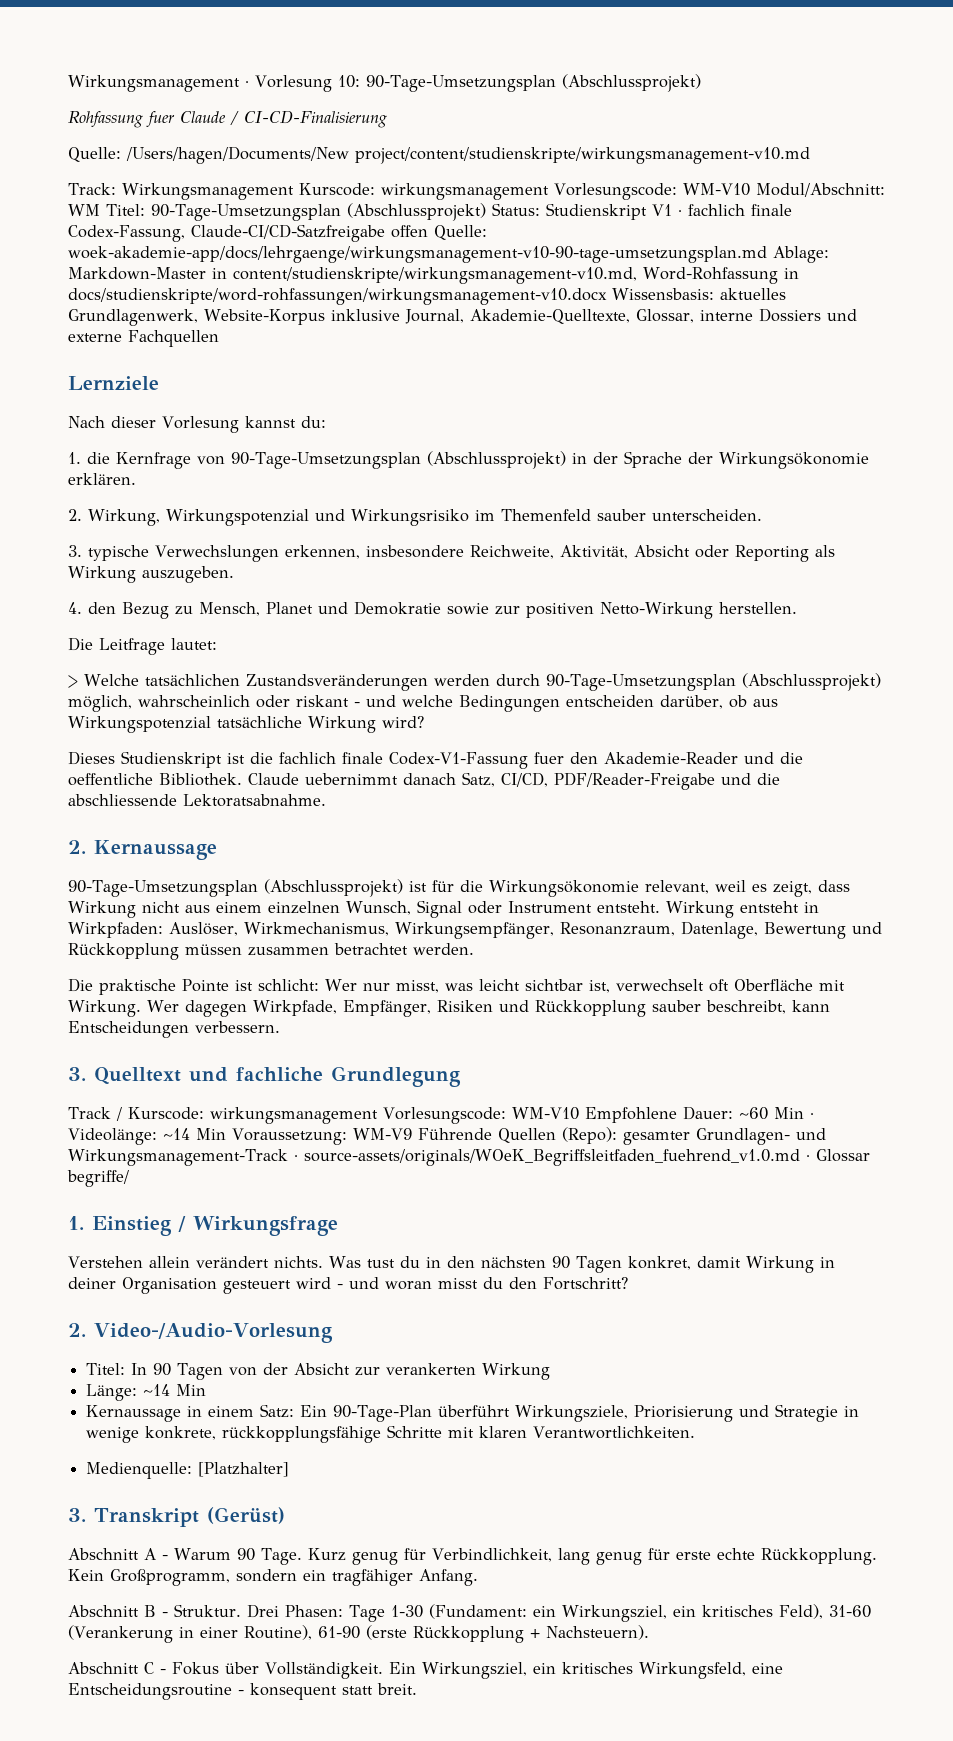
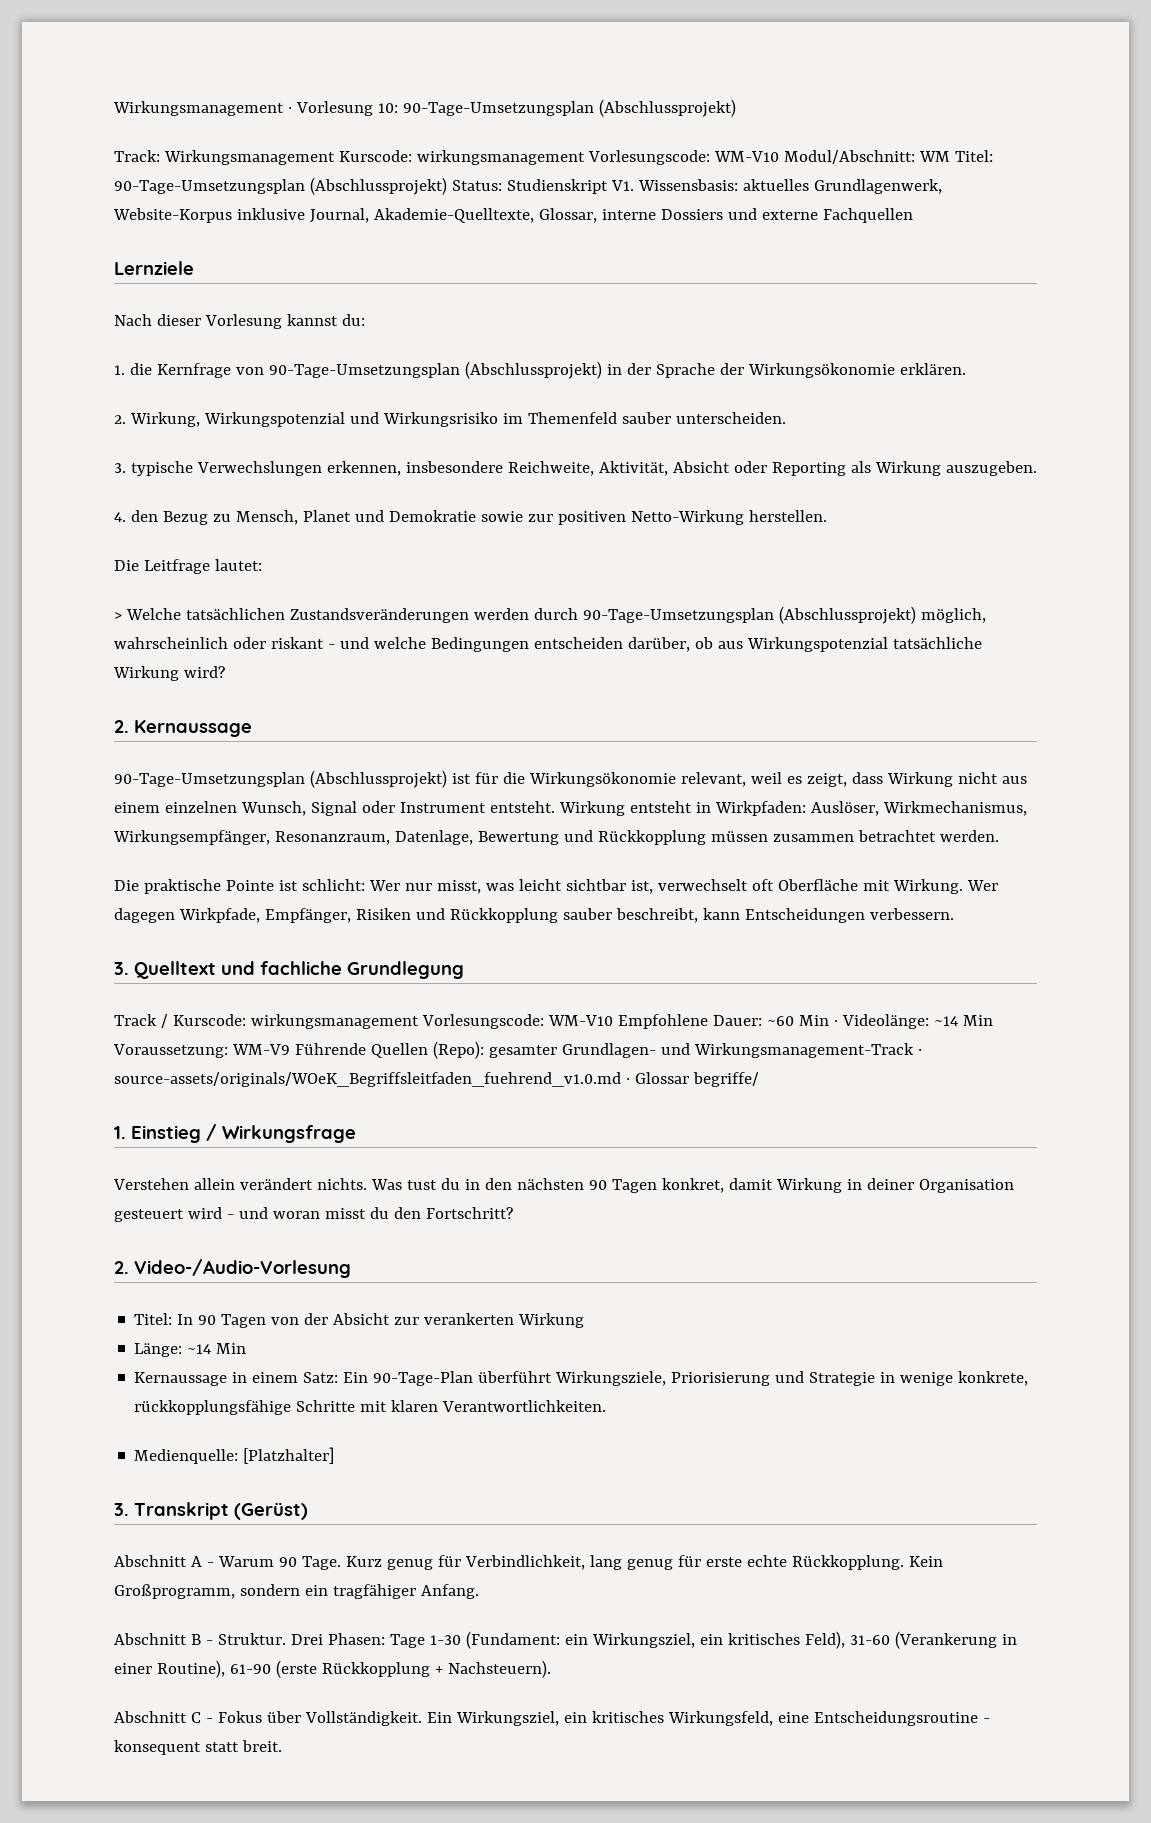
- Rohfassung fuer Claude / CI-CD-Finalisierung
- Quelle: /Users/hagen/Documents/New project/content/studienskripte/wirkungsmanagement-v10.md
- Track: Wirkungsmanagement Kurscode: wirkungsmanagement Vorlesungscode: WM-V10 Modul/Abschnitt: WM Titel: 90-Tage-Umsetzungsplan (Abschlussprojekt) Status: Studienskript V1 · fachlich finale Codex-Fassung, Claude-CI/CD-Satzfreigabe offen Quelle: woek-akademie-app/docs/lehrgaenge/wirkungsmanagement-v10-90-tage-umsetzungsplan.md Ablage: Markdown-Master in content/studienskripte/wirkungsmanagement-v10.md, Word-Rohfassung in docs/studienskripte/word-rohfassungen/wirkungsmanagement-v10.docx Wissensbasis: aktuelles Grundlagenwerk, Website-Korpus inklusive Journal, Akademie-Quelltexte, Glossar, interne Dossiers und externe Fachquellen
+ Track: Wirkungsmanagement Kurscode: wirkungsmanagement Vorlesungscode: WM-V10 Modul/Abschnitt: WM Titel: 90-Tage-Umsetzungsplan (Abschlussprojekt) Status: Studienskript V1. Wissensbasis: aktuelles Grundlagenwerk, Website-Korpus inklusive Journal, Akademie-Quelltexte, Glossar, interne Dossiers und externe Fachquellen
- Dieses Studienskript ist die fachlich finale Codex-V1-Fassung fuer den Akademie-Reader und die oeffentliche Bibliothek. Claude uebernimmt danach Satz, CI/CD, PDF/Reader-Freigabe und die abschliessende Lektoratsabnahme.

